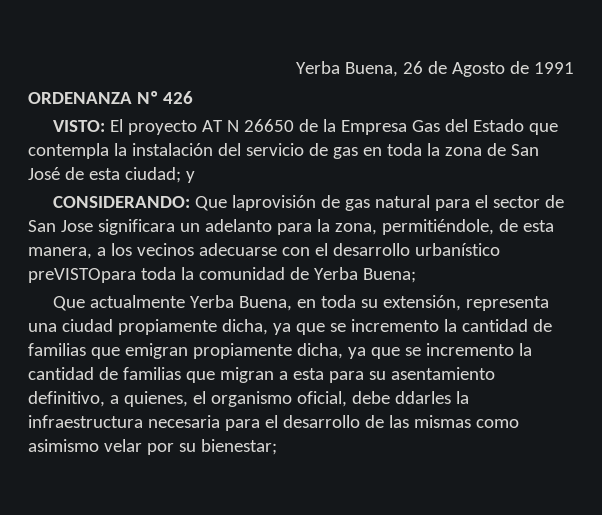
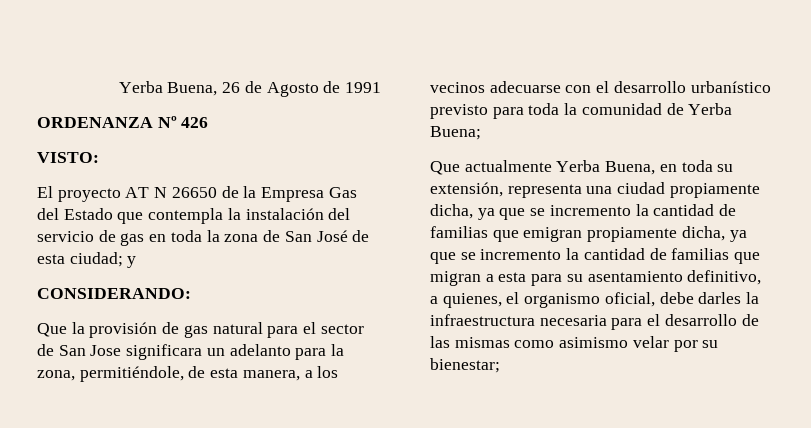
- VISTO: El proyecto AT N 26650 de la Empresa Gas del Estado que contempla la instalación del servicio de gas en toda la zona de San José de esta ciudad; y
+ VISTO:
+ El proyecto AT N 26650 de la Empresa Gas del Estado que contempla la instalación del servicio de gas en toda la zona de San José de esta ciudad; y
- CONSIDERANDO: Que laprovisión de gas natural para el sector de San Jose significara un adelanto para la zona, permitiéndole, de esta manera, a los vecinos adecuarse con el desarrollo urbanístico preVISTOpara toda la comunidad de Yerba Buena;
+ CONSIDERANDO:
+ Que la provisión de gas natural para el sector de San Jose significara un adelanto para la zona, permitiéndole, de esta manera, a los vecinos adecuarse con el desarrollo urbanístico previsto para toda la comunidad de Yerba Buena;
- Que actualmente Yerba Buena, en toda su extensión, representa una ciudad propiamente dicha, ya que se incremento la cantidad de familias que emigran propiamente dicha, ya que se incremento la cantidad de familias que migran a esta para su asentamiento definitivo, a quienes, el organismo oficial, debe ddarles la infraestructura necesaria para el desarrollo de las mismas como asimismo velar por su bienestar;
+ Que actualmente Yerba Buena, en toda su extensión, representa una ciudad propiamente dicha, ya que se incremento la cantidad de familias que emigran propiamente dicha, ya que se incremento la cantidad de familias que migran a esta para su asentamiento definitivo, a quienes, el organismo oficial, debe darles la infraestructura necesaria para el desarrollo de las mismas como asimismo velar por su bienestar;

